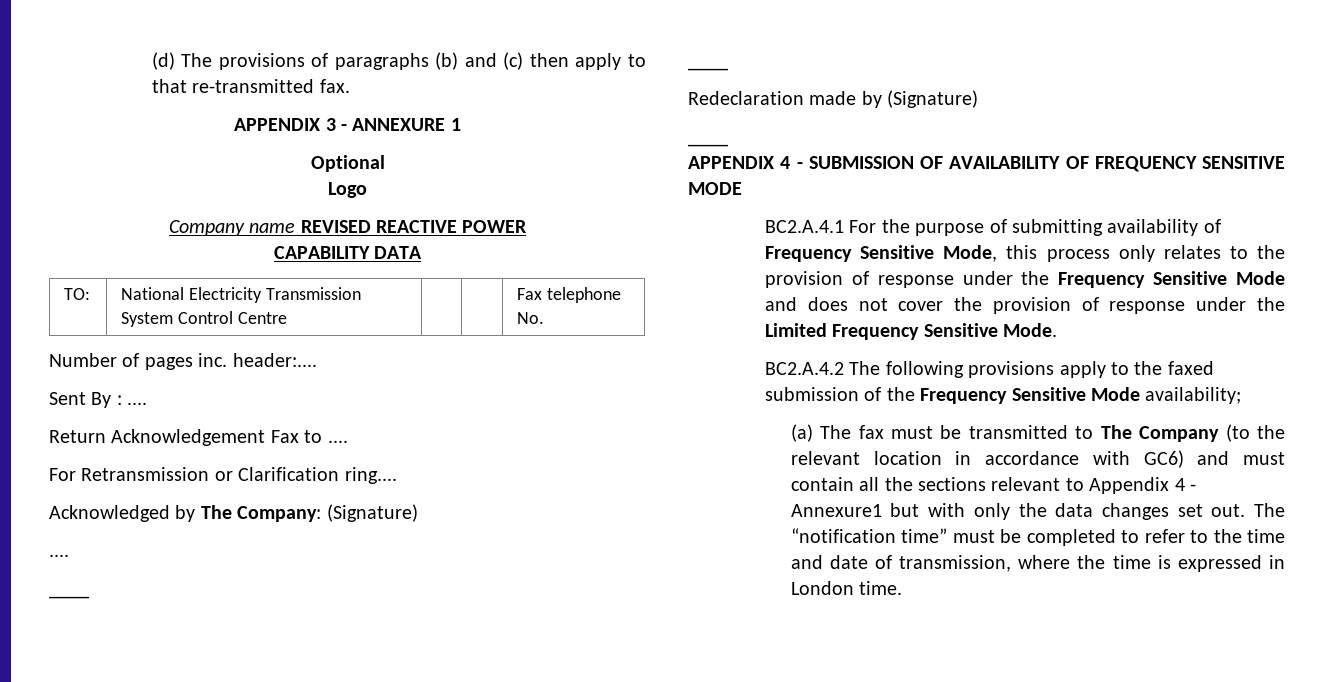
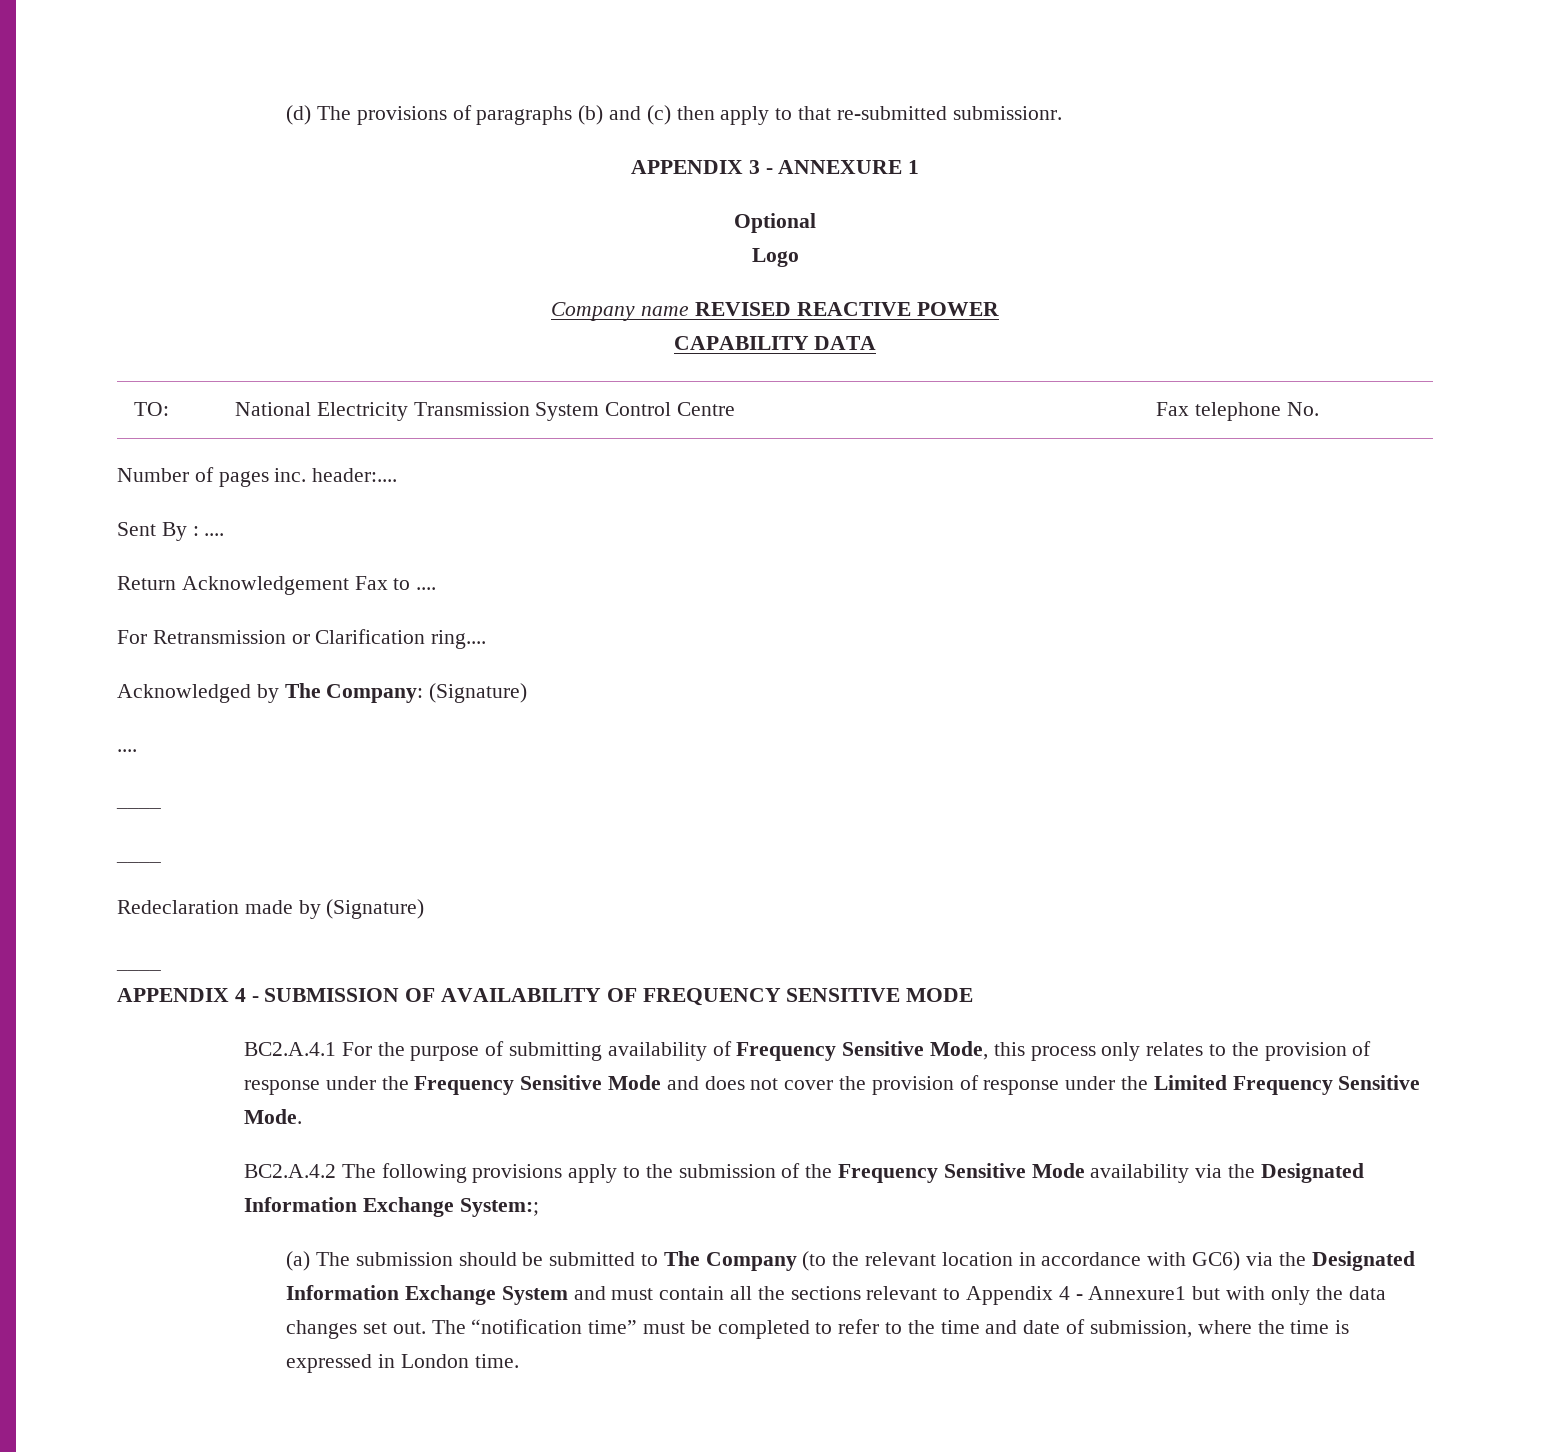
- (d) The provisions of paragraphs (b) and (c) then apply to that re-transmitted fax.
+ (d) The provisions of paragraphs (b) and (c) then apply to that re-submitted submissionr.
- BC2.A.4.2 The following provisions apply to the faxed submission of the Frequency Sensitive Mode availability;
- (a) The fax must be transmitted to The Company (to the relevant location in accordance with GC6) and must contain all the sections relevant to Appendix 4 - Annexure1 but with only the data changes set out.
+ BC2.A.4.2 The following provisions apply to the submission of the Frequency Sensitive Mode availability via the Designated Information Exchange System:;
+ (a) The submission should be submitted to The Company (to the relevant location in accordance with GC6) via the Designated Information Exchange System and must contain all the sections relevant to Appendix 4 - Annexure1 but with only the data changes set out.
- The “notification time” must be completed to refer to the time and date of transmission, where the time is expressed in London time.
+ The “notification time” must be completed to refer to the time and date of submission, where the time is expressed in London time.

